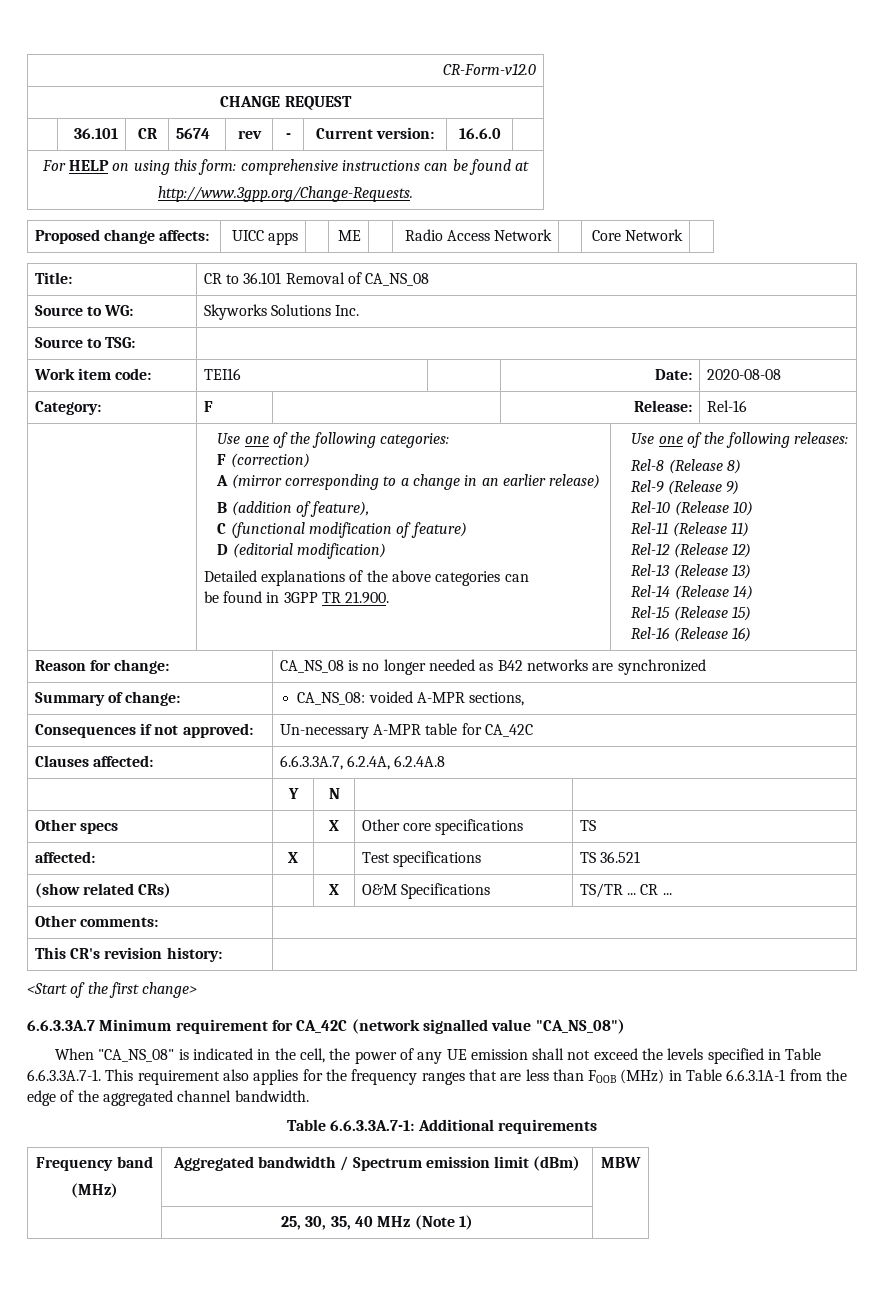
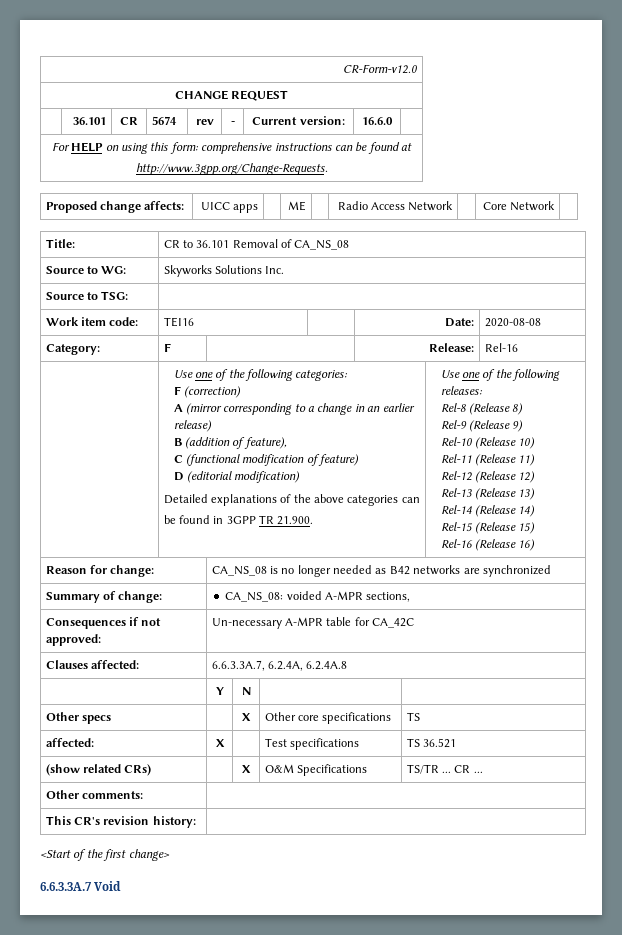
- 6.6.3.3A.7 Minimum requirement for CA_42C (network signalled value "CA_NS_08")
- When "CA_NS_08" is indicated in the cell, the power of any UE emission shall not exceed the levels specified in Table 6.6.3.3A.7-1. This requirement also applies for the frequency ranges that are less than FOOB (MHz) in Table 6.6.3.1A-1 from the edge of the aggregated channel bandwidth.
- Table 6.6.3.3A.7-1: Additional requirements
- Frequency band
- (MHz) | Aggregated bandwidth / Spectrum emission limit (dBm) | MBW
- | 25, 30, 35, 40 MHz (Note 1) |
+ 6.6.3.3A.7 Void

